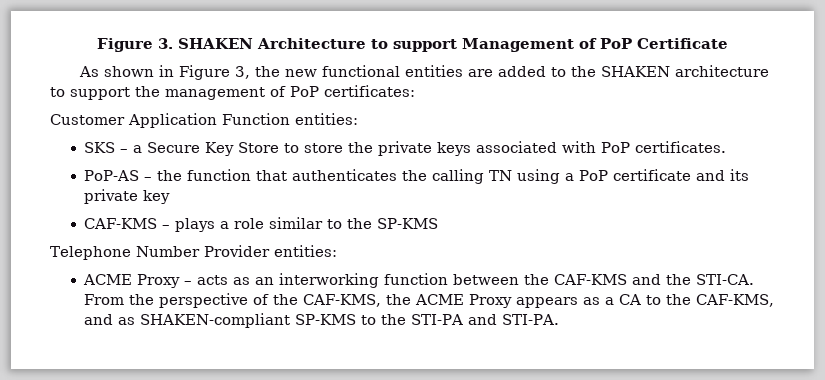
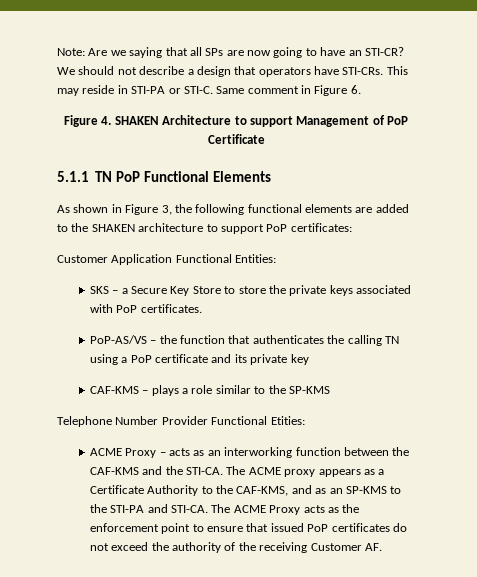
- Figure 3. SHAKEN Architecture to support Management of PoP Certificate
+ Note: Are we saying that all SPs are now going to have an STI-CR? We should not describe a design that operators have STI-CRs. This may reside in STI-PA or STI-C. Same comment in Figure 6.
+ Figure 4. SHAKEN Architecture to support Management of PoP Certificate
+ 5.1.1 TN PoP Functional Elements
- As shown in Figure 3, the new functional entities are added to the SHAKEN architecture to support the management of PoP certificates:
+ As shown in Figure 3, the following functional elements are added to the SHAKEN architecture to support PoP certificates:
- Customer Application Function entities:
+ Customer Application Functional Entities:
- PoP-AS – the function that authenticates the calling TN using a PoP certificate and its private key
+ PoP-AS/VS – the function that authenticates the calling TN using a PoP certificate and its private key
- Telephone Number Provider entities:
+ Telephone Number Provider Functional Etities:
- From the perspective of the CAF-KMS, the ACME Proxy appears as a CA to the CAF-KMS, and as SHAKEN-compliant SP-KMS to the STI-PA and STI-PA.
+ The ACME proxy appears as a Certificate Authority to the CAF-KMS, and as an SP-KMS to the STI-PA and STI-CA. The ACME Proxy acts as the enforcement point to ensure that issued PoP certificates do not exceed the authority of the receiving Customer AF.

